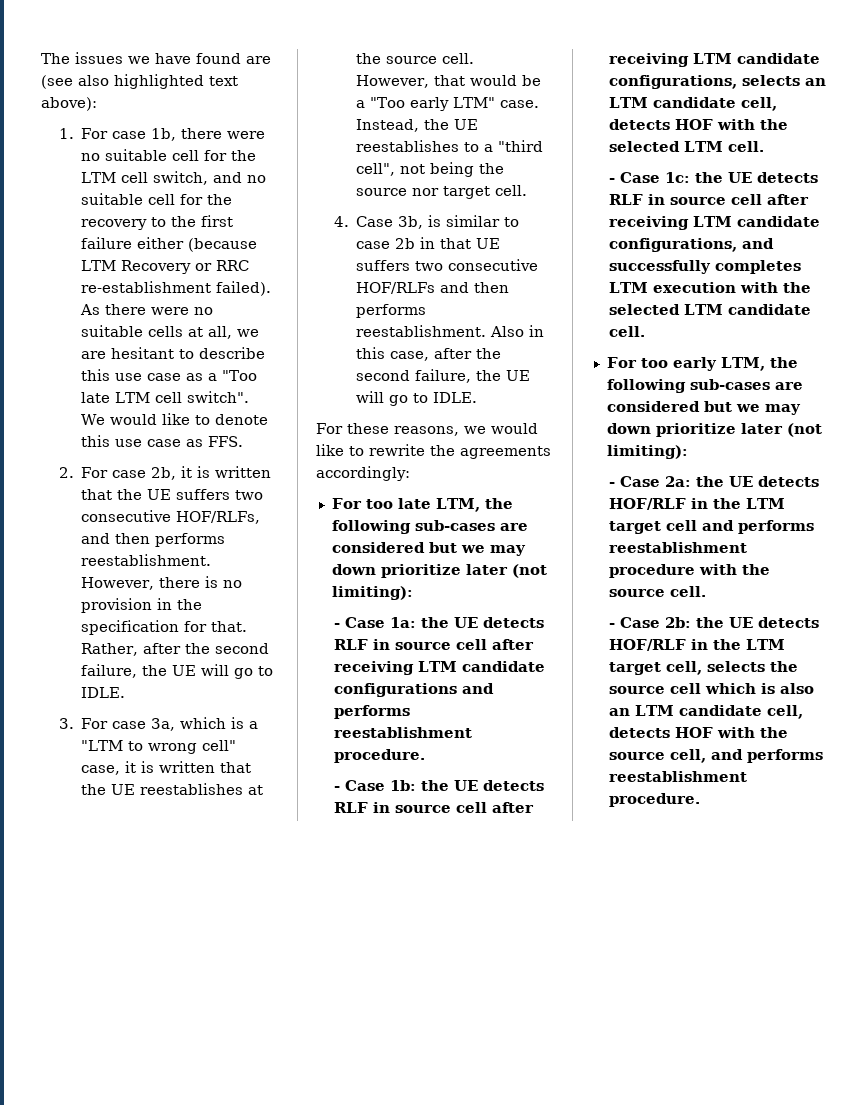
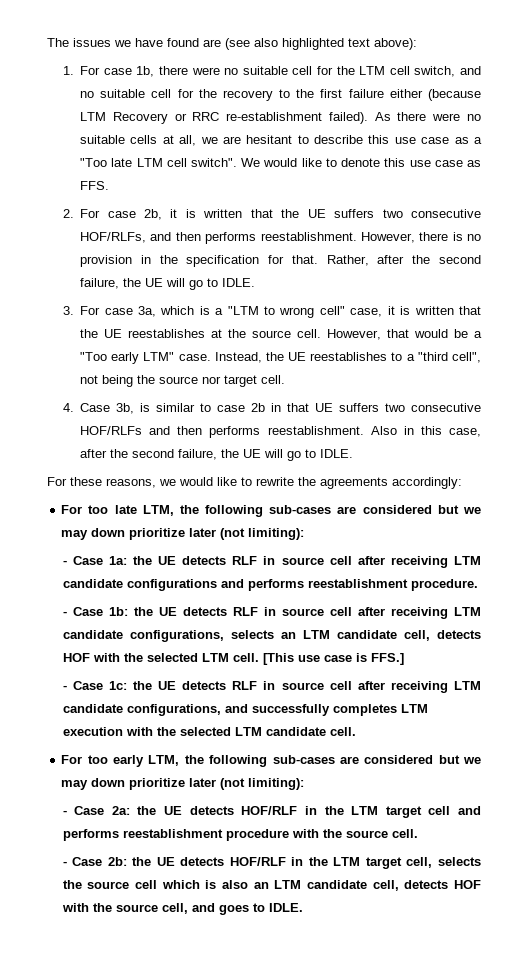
+ [This use case is FFS.]
- - Case 2b: the UE detects HOF/RLF in the LTM target cell, selects the source cell which is also an LTM candidate cell, detects HOF with the source cell, and performs reestablishment procedure.
+ - Case 2b: the UE detects HOF/RLF in the LTM target cell, selects the source cell which is also an LTM candidate cell, detects HOF with the source cell, and goes to IDLE.

